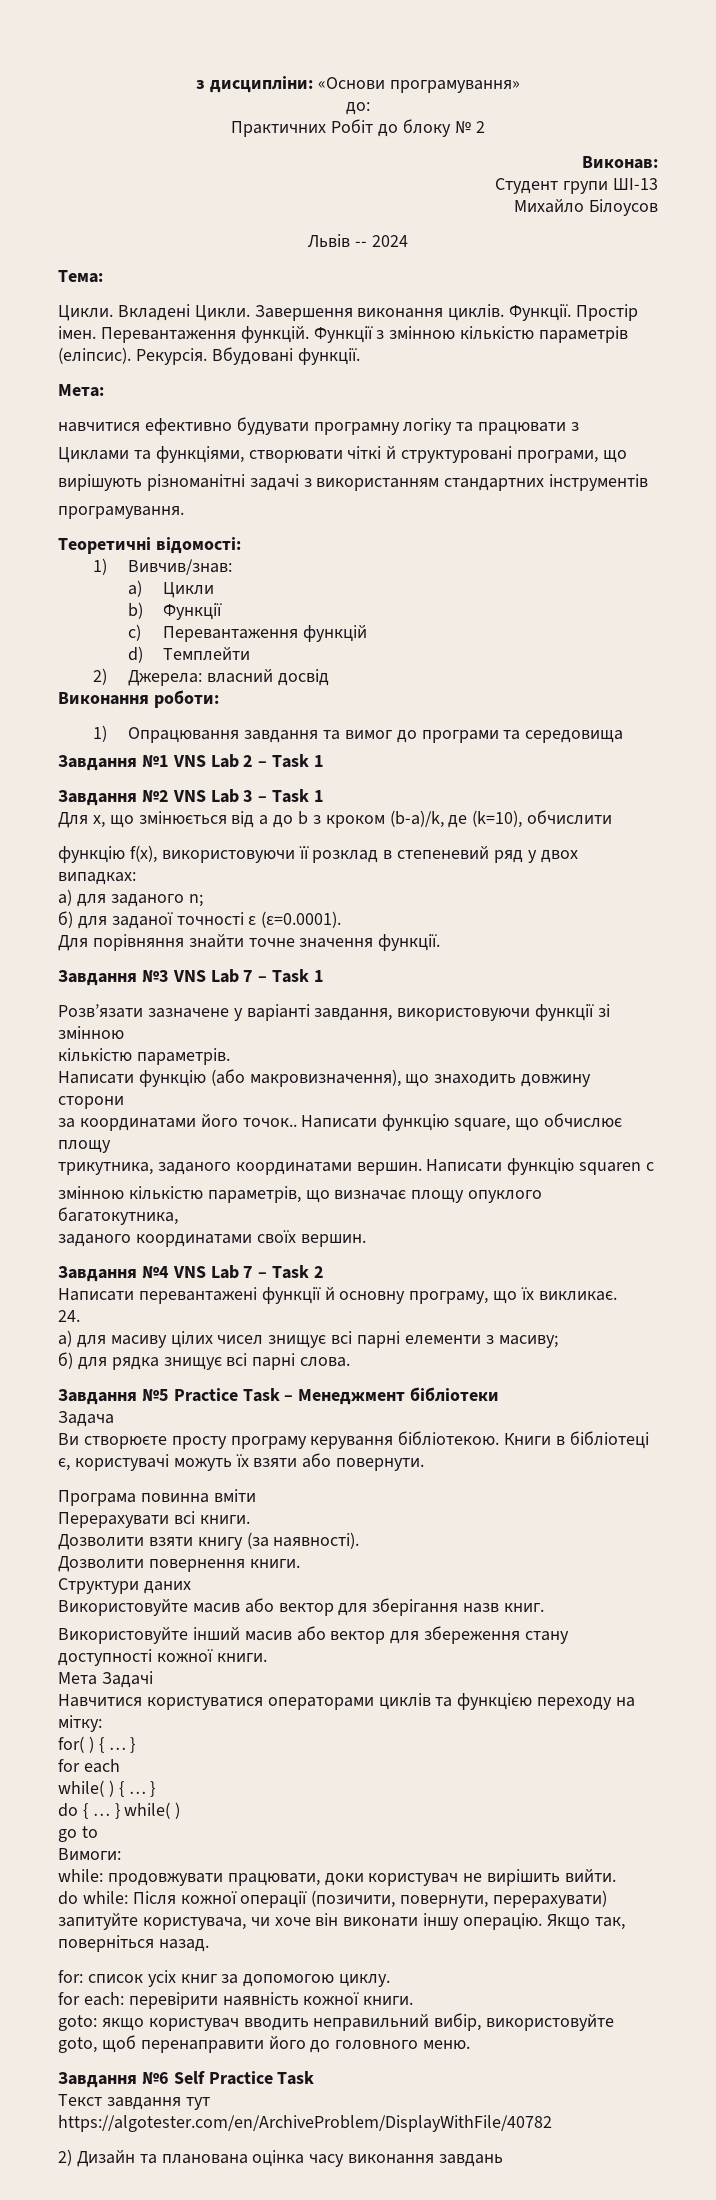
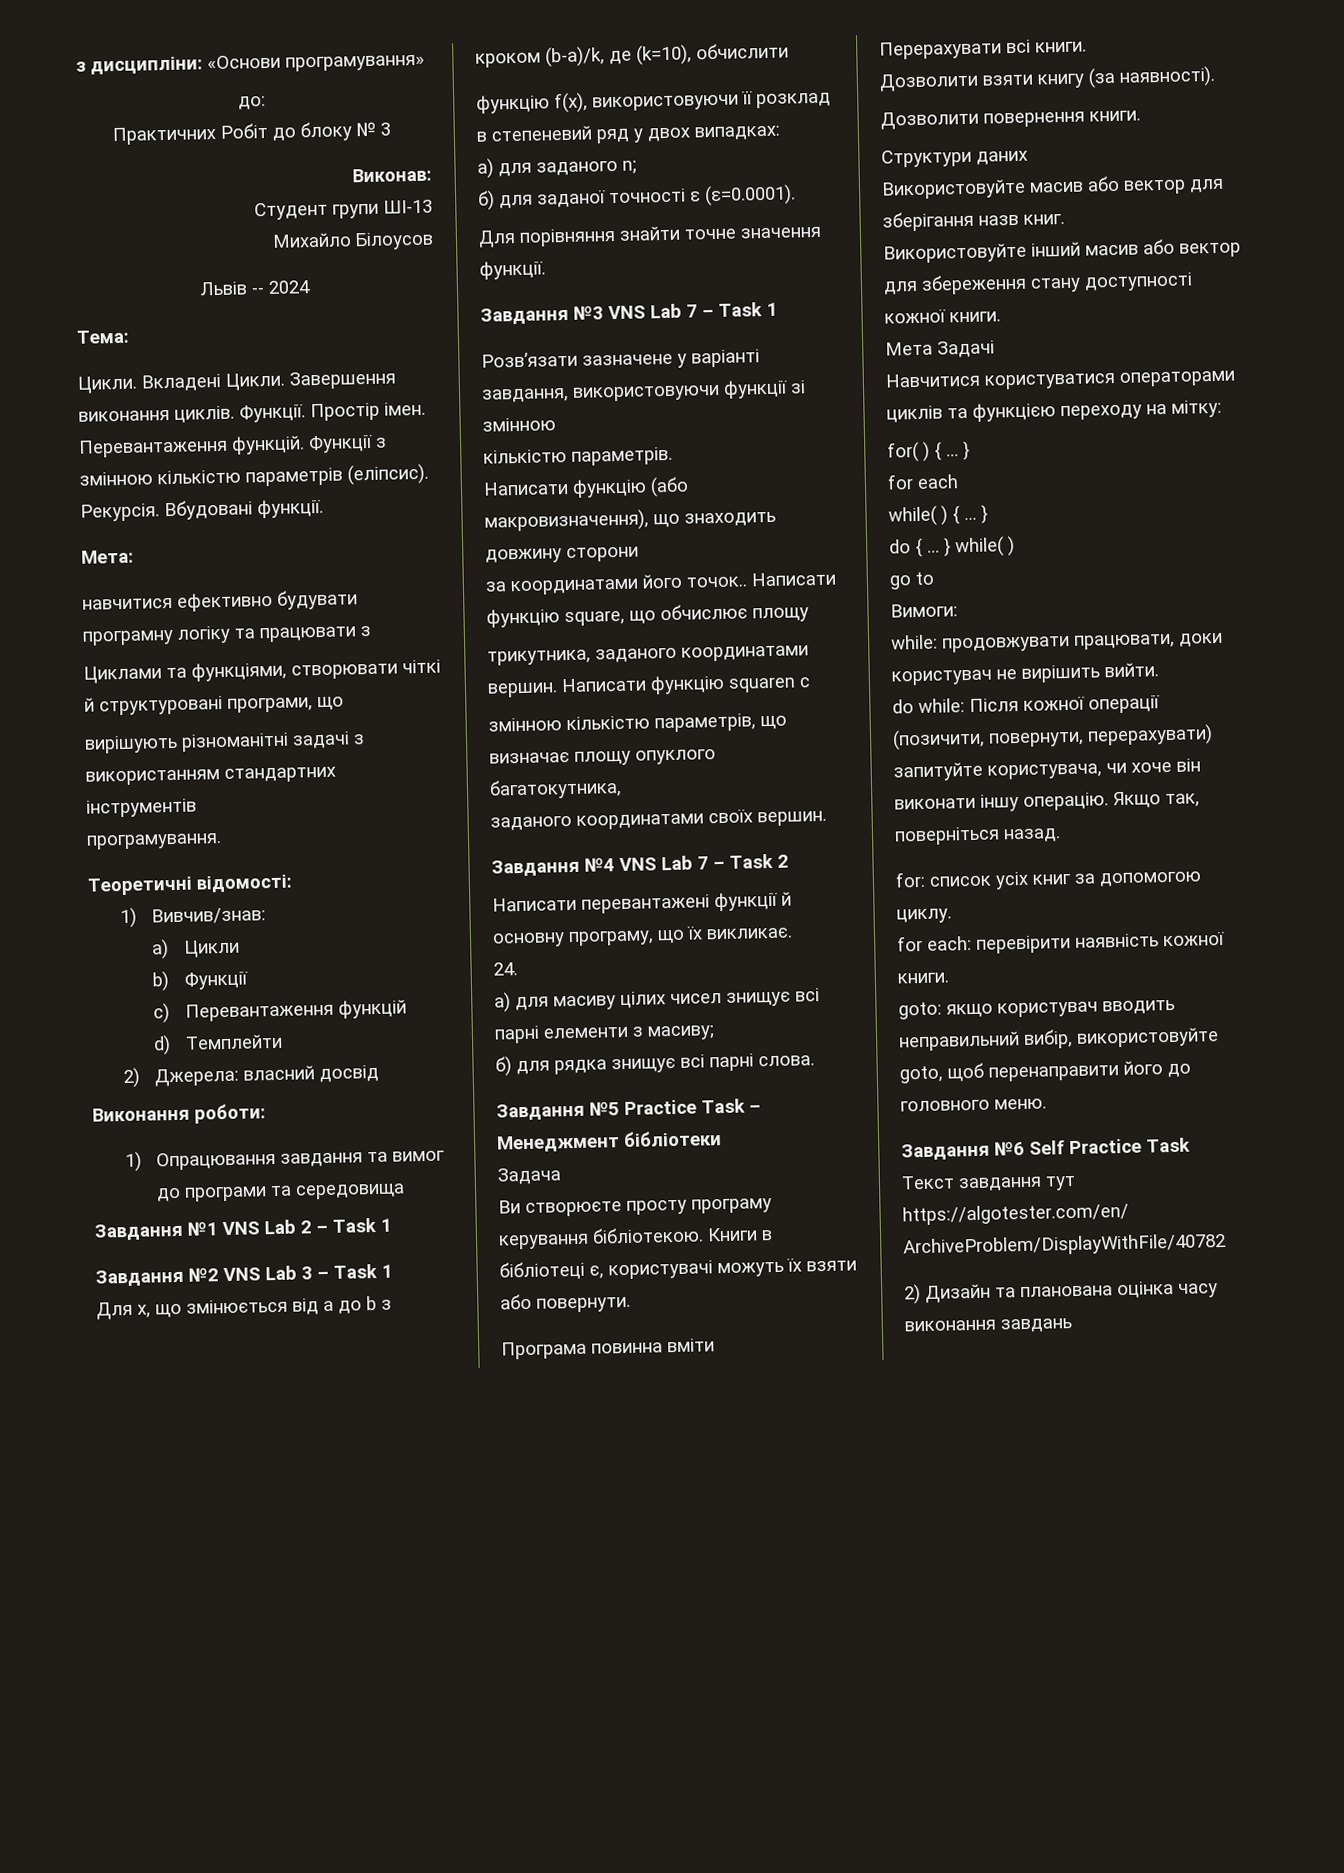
- Практичних Робіт до блоку № 2
+ Практичних Робіт до блоку № 3

